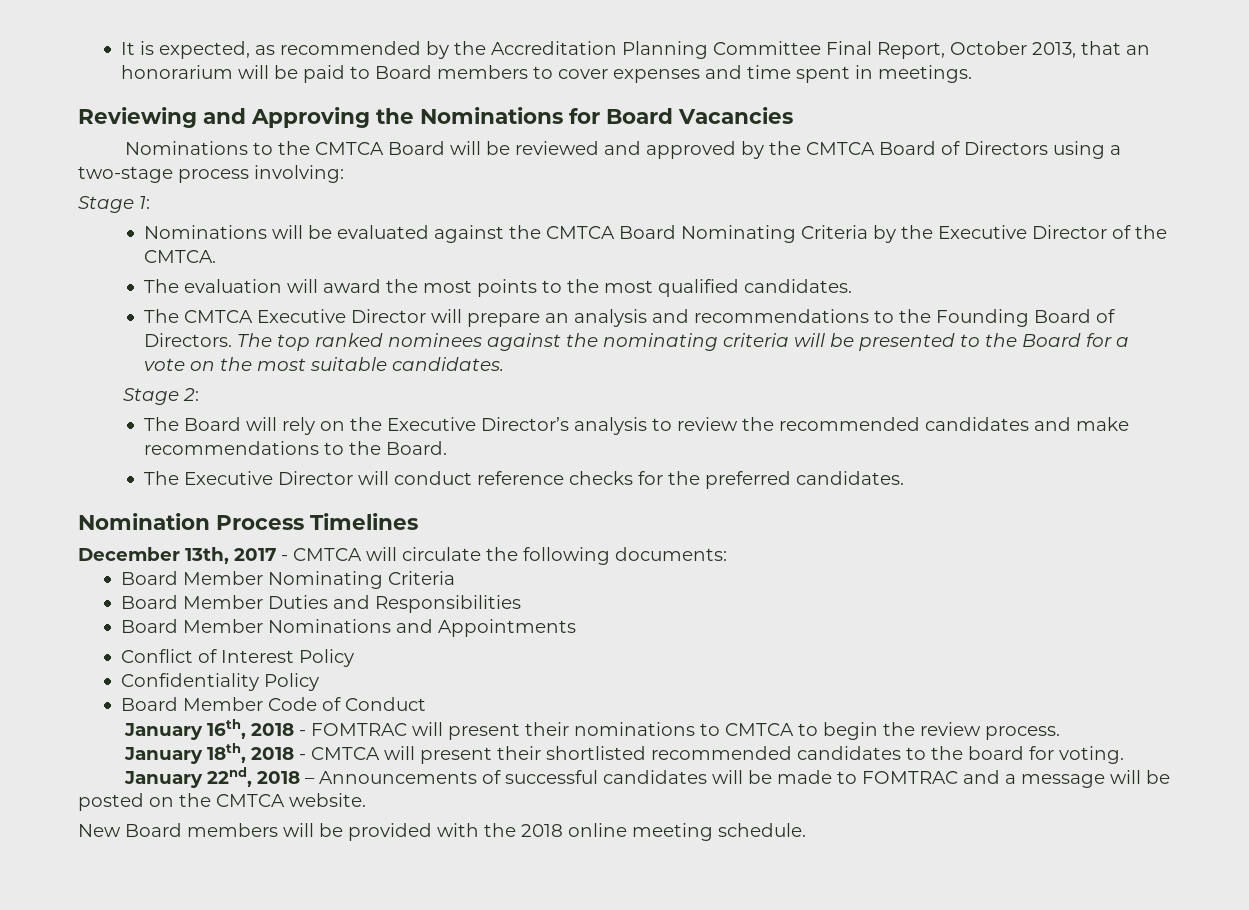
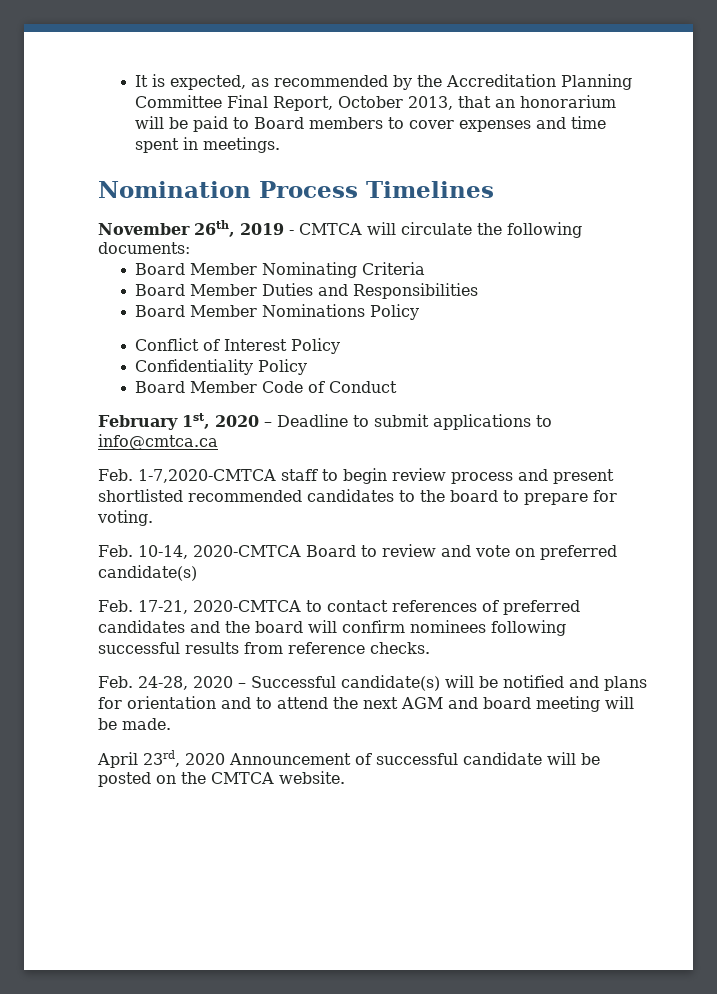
- Reviewing and Approving the Nominations for Board Vacancies
- Nominations to the CMTCA Board will be reviewed and approved by the CMTCA Board of Directors using a two-stage process involving:
- Stage 1:
- Nominations will be evaluated against the CMTCA Board Nominating Criteria by the Executive Director of the CMTCA.
- The evaluation will award the most points to the most qualified candidates.
- The CMTCA Executive Director will prepare an analysis and recommendations to the Founding Board of Directors. The top ranked nominees against the nominating criteria will be presented to the Board for a vote on the most suitable candidates.
- Stage 2:
- The Board will rely on the Executive Director’s analysis to review the recommended candidates and make recommendations to the Board.
- The Executive Director will conduct reference checks for the preferred candidates.
- December 13th, 2017 - CMTCA will circulate the following documents:
+ November 26th, 2019 - CMTCA will circulate the following documents:
- Board Member Nominations and Appointments
+ Board Member Nominations Policy
- January 16th, 2018 - FOMTRAC will present their nominations to CMTCA to begin the review process.
- January 18th, 2018 - CMTCA will present their shortlisted recommended candidates to the board for voting.
+ February 1st, 2020 – Deadline to submit applications to info@cmtca.ca
+ Feb. 1-7,2020-CMTCA staff to begin review process and present shortlisted recommended candidates to the board to prepare for voting.
- January 22nd, 2018 – Announcements of successful candidates will be made to FOMTRAC and a message will be posted on the CMTCA website.
+ Feb. 10-14, 2020-CMTCA Board to review and vote on preferred candidate(s)
+ Feb. 17-21, 2020-CMTCA to contact references of preferred candidates and the board will confirm nominees following successful results from reference checks.
+ Feb. 24-28, 2020 – Successful candidate(s) will be notified and plans for orientation and to attend the next AGM and board meeting will be made.
+ April 23rd, 2020 Announcement of successful candidate will be posted on the CMTCA website.
- New Board members will be provided with the 2018 online meeting schedule.

